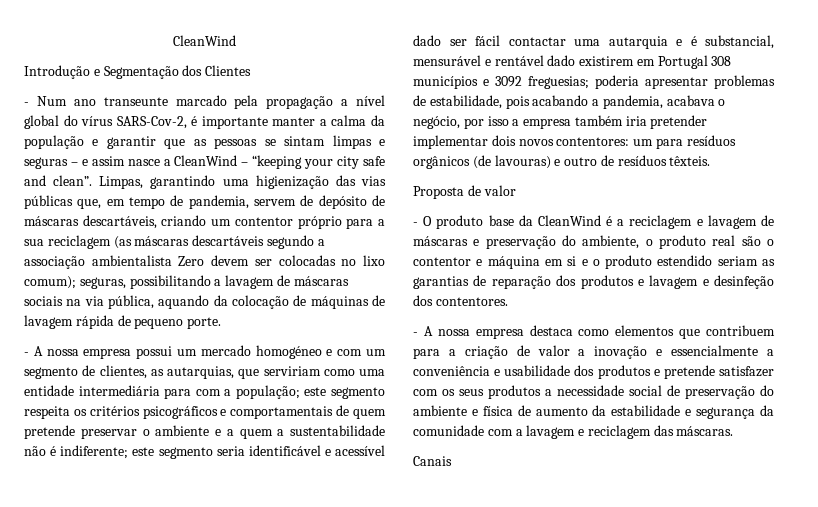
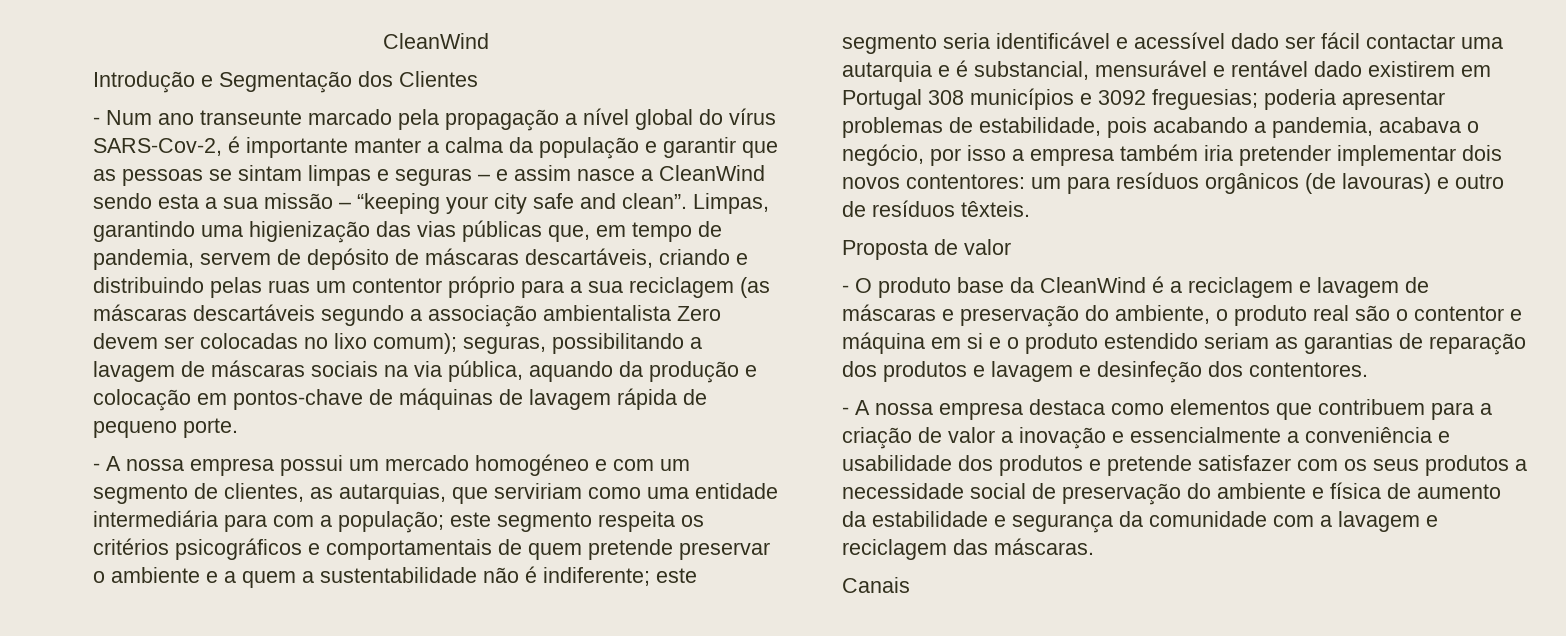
- - Num ano transeunte marcado pela propagação a nível global do vírus SARS-Cov-2, é importante manter a calma da população e garantir que as pessoas se sintam limpas e seguras – e assim nasce a CleanWind – “keeping your city safe and clean”.
+ - Num ano transeunte marcado pela propagação a nível global do vírus SARS-Cov-2, é importante manter a calma da população e garantir que as pessoas se sintam limpas e seguras – e assim nasce a CleanWind sendo esta a sua missão – “keeping your city safe and clean”.
- Limpas, garantindo uma higienização das vias públicas que, em tempo de pandemia, servem de depósito de máscaras descartáveis, criando um contentor próprio para a sua reciclagem (as máscaras descartáveis segundo a associação ambientalista Zero devem ser colocadas no lixo comum); seguras, possibilitando a lavagem de máscaras sociais na via pública, aquando da colocação de máquinas de lavagem rápida de pequeno porte.
+ Limpas, garantindo uma higienização das vias públicas que, em tempo de pandemia, servem de depósito de máscaras descartáveis, criando e distribuindo pelas ruas um contentor próprio para a sua reciclagem (as máscaras descartáveis segundo a associação ambientalista Zero devem ser colocadas no lixo comum); seguras, possibilitando a lavagem de máscaras sociais na via pública, aquando da produção e colocação em pontos-chave de máquinas de lavagem rápida de pequeno porte.

